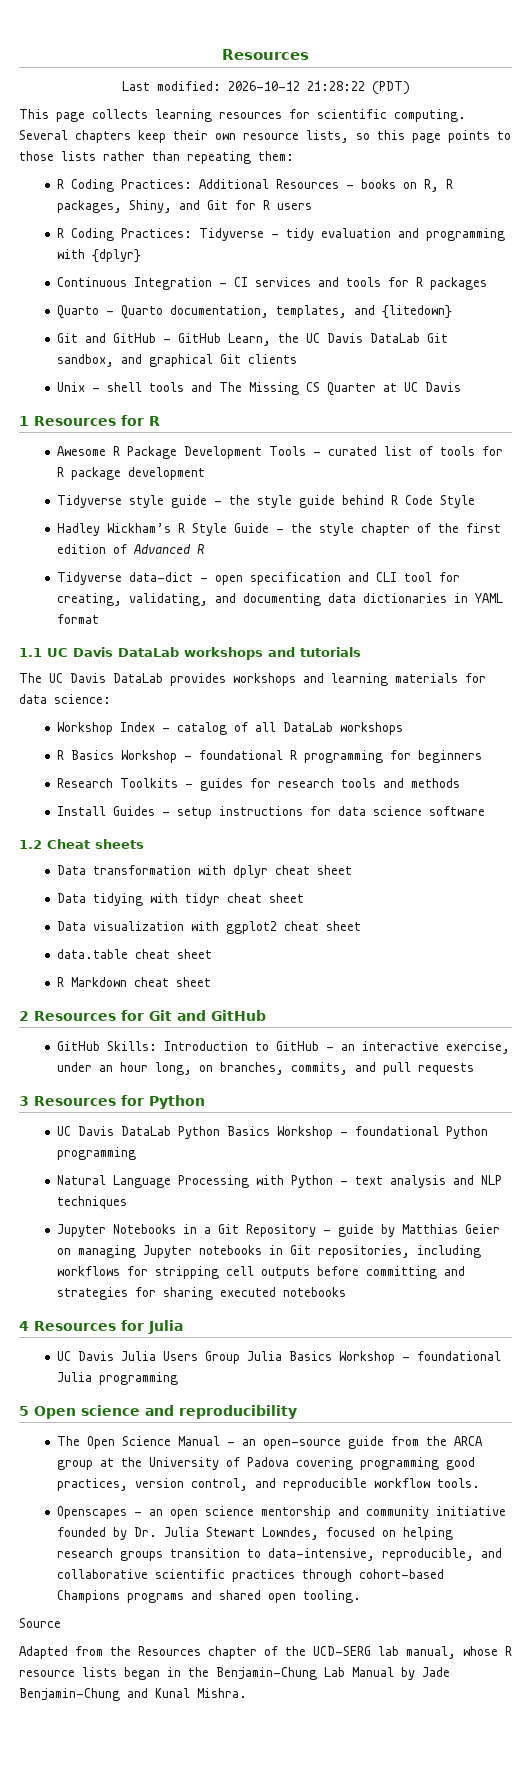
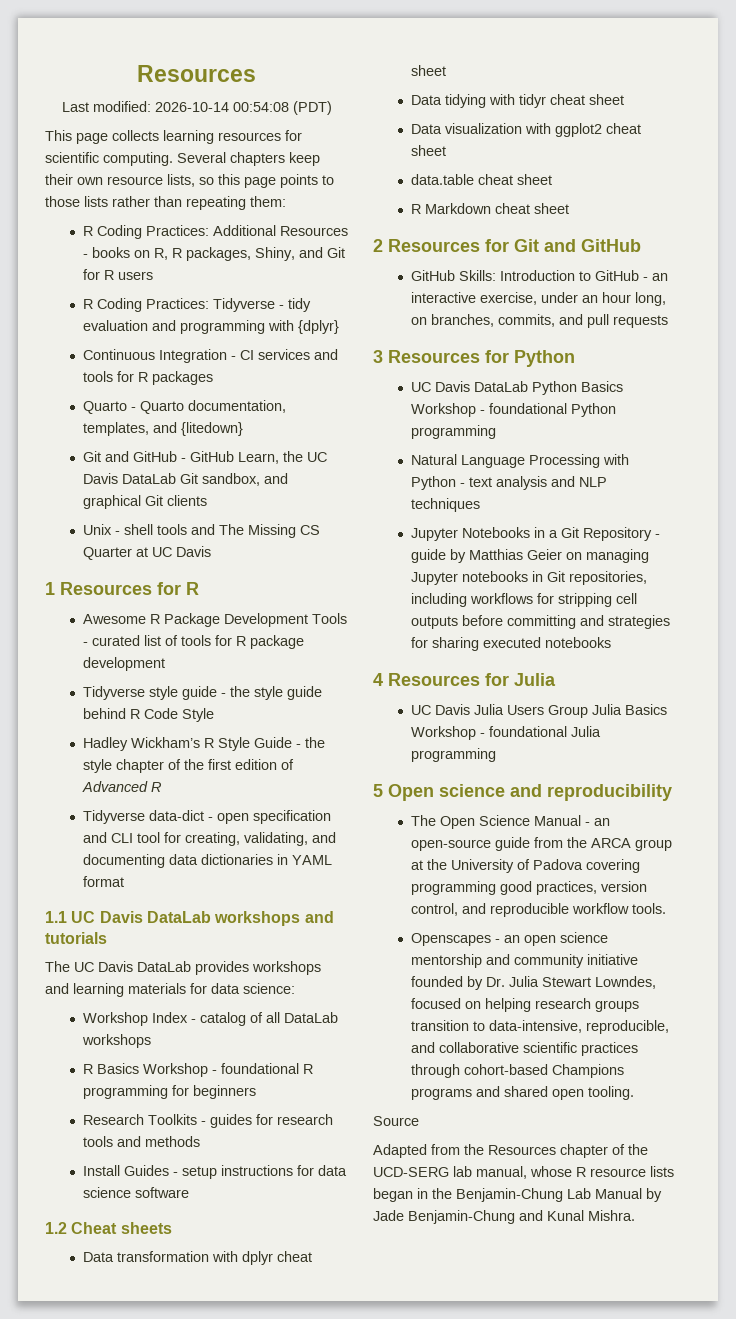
- Last modified: 2026-10-12 21:28:22 (PDT)
+ Last modified: 2026-10-14 00:54:08 (PDT)

